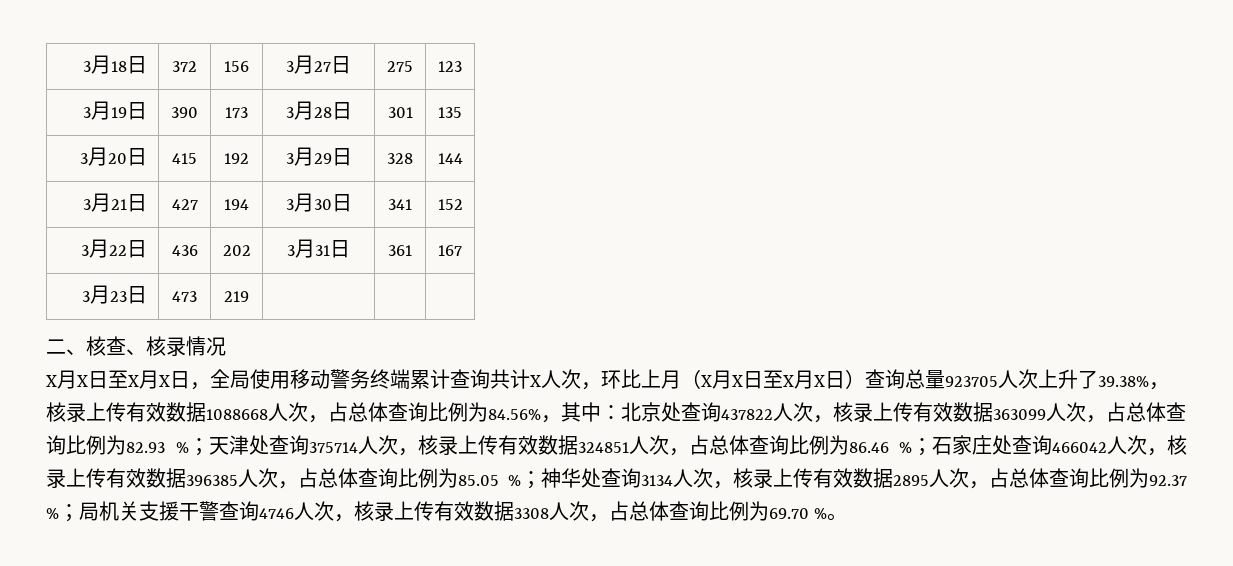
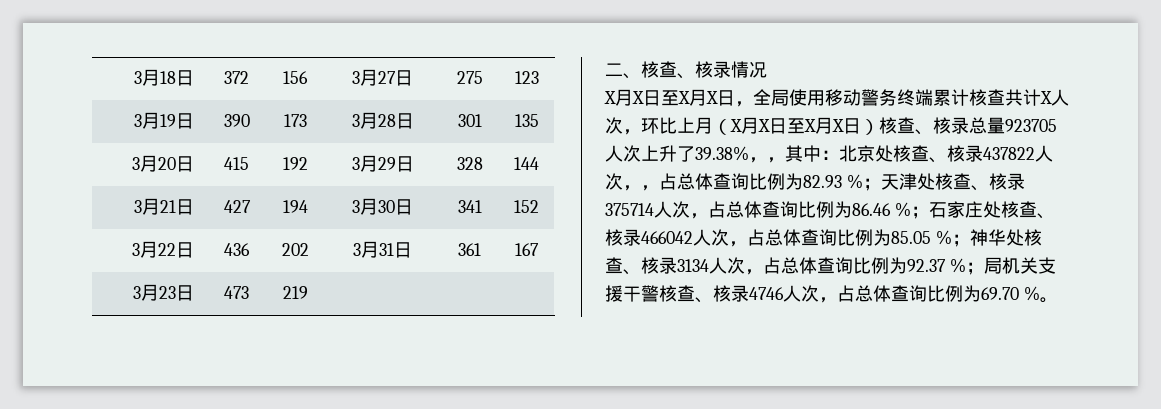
- X月X日至X月X日，全局使用移动警务终端累计查询共计X人次，环比上月（X月X日至X月X日）查询总量923705人次上升了39.38%，核录上传有效数据1088668人次，占总体查询比例为84.56%，其中：北京处查询437822人次，核录上传有效数据363099人次，占总体查询比例为82.93 %；
+ X月X日至X月X日，全局使用移动警务终端累计核查共计X人次，环比上月（X月X日至X月X日）核查、核录总量923705人次上升了39.38%，，其中：北京处核查、核录437822人次，，占总体查询比例为82.93 %；
- 天津处查询375714人次，核录上传有效数据324851人次，占总体查询比例为86.46 %；
+ 天津处核查、核录375714人次，占总体查询比例为86.46 %；
- 石家庄处查询466042人次，核录上传有效数据396385人次，占总体查询比例为85.05 %；
+ 石家庄处核查、核录466042人次，占总体查询比例为85.05 %；
- 神华处查询3134人次，核录上传有效数据2895人次，占总体查询比例为92.37 %；
+ 神华处核查、核录3134人次，占总体查询比例为92.37 %；
- 局机关支援干警查询4746人次，核录上传有效数据3308人次，占总体查询比例为69.70 %。
+ 局机关支援干警核查、核录4746人次，占总体查询比例为69.70 %。

